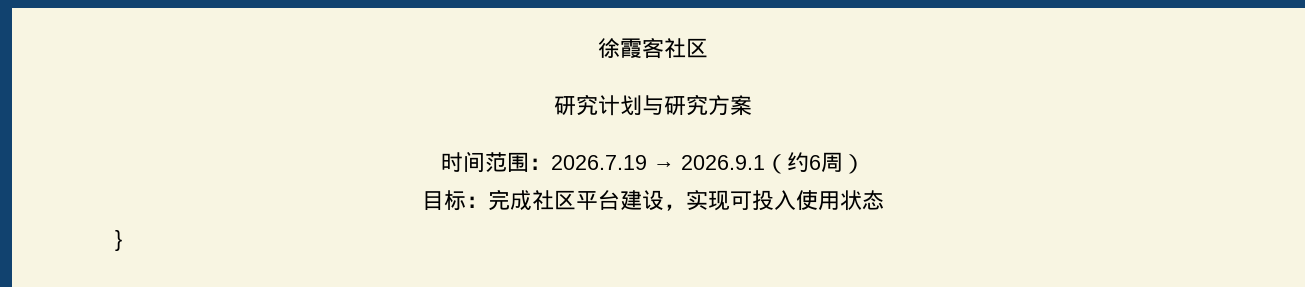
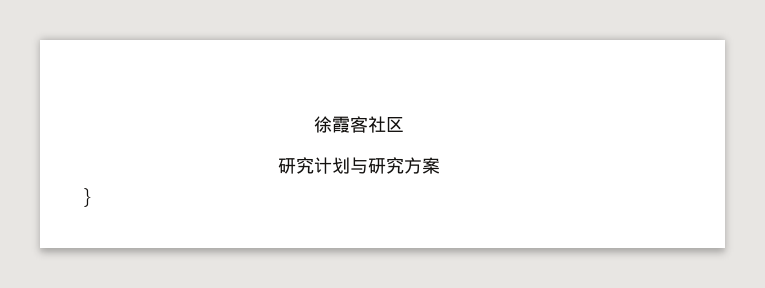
- 时间范围：2026.7.19 → 2026.9.1（约6周）
- 目标：完成社区平台建设，实现可投入使用状态

